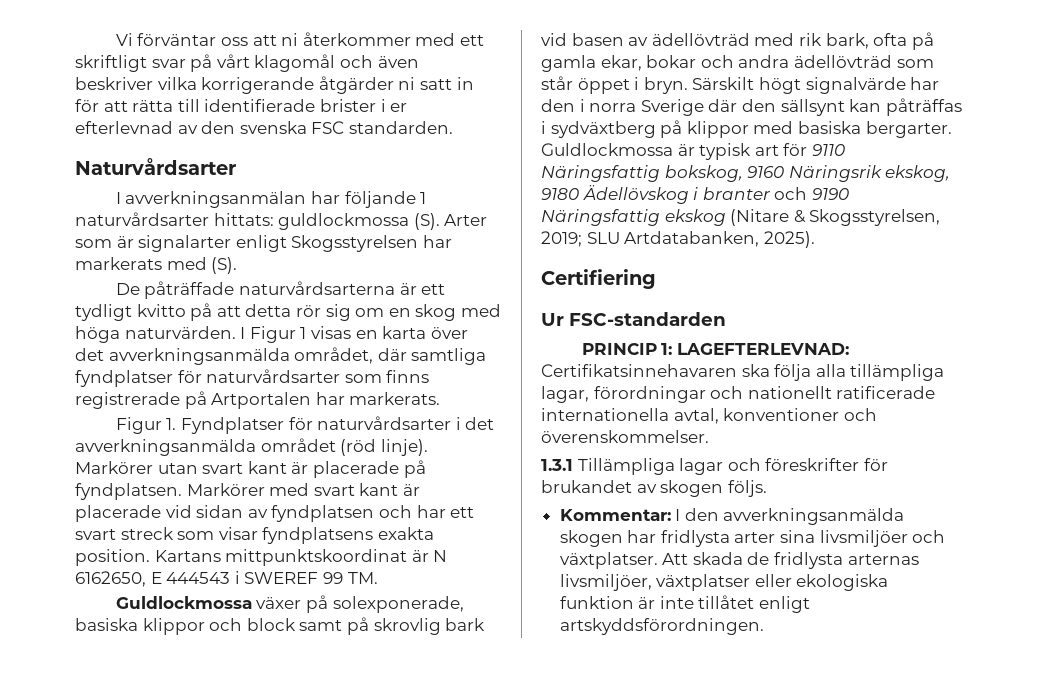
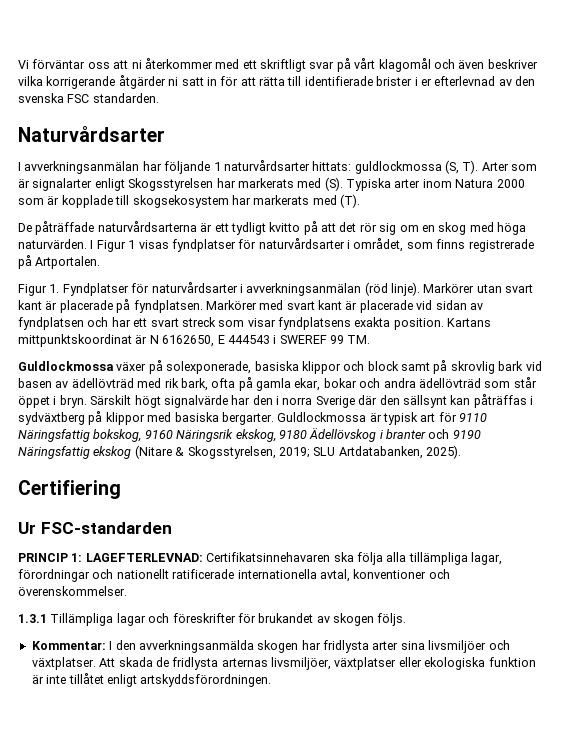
- I avverkningsanmälan har följande 1 naturvårdsarter hittats: guldlockmossa (S). Arter som är signalarter enligt Skogsstyrelsen har markerats med (S).
+ I avverkningsanmälan har följande 1 naturvårdsarter hittats: guldlockmossa (S, T). Arter som är signalarter enligt Skogsstyrelsen har markerats med (S). Typiska arter inom Natura 2000 som är kopplade till skogsekosystem har markerats med (T).
- De påträffade naturvårdsarterna är ett tydligt kvitto på att detta rör sig om en skog med höga naturvärden.
+ De påträffade naturvårdsarterna är ett tydligt kvitto på att det rör sig om en skog med höga naturvärden.
- I Figur 1 visas en karta över det avverkningsanmälda området, där samtliga fyndplatser för naturvårdsarter som finns registrerade på Artportalen har markerats.
+ I Figur 1 visas fyndplatser för naturvårdsarter i området, som finns registrerade på Artportalen.
- Figur 1. Fyndplatser för naturvårdsarter i det avverkningsanmälda området (röd linje).
+ Figur 1. Fyndplatser för naturvårdsarter i avverkningsanmälan (röd linje).

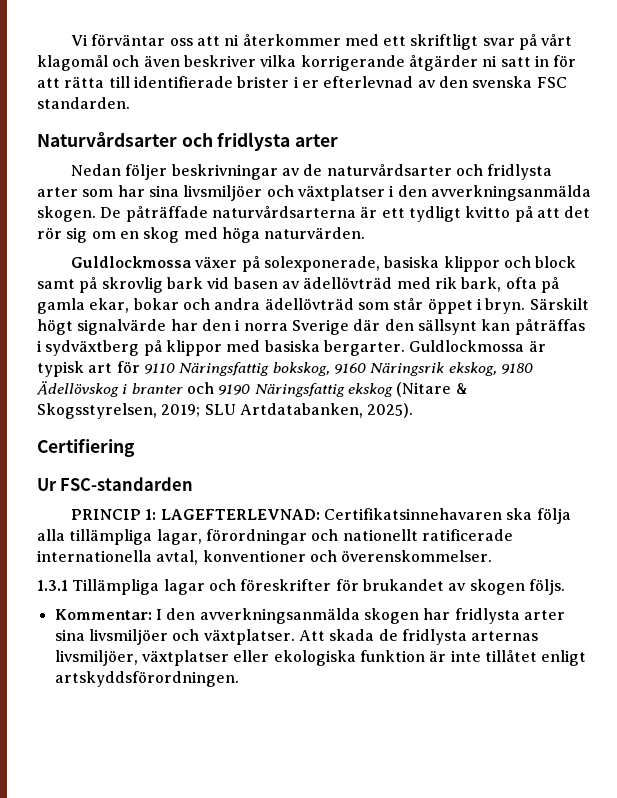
- Naturvårdsarter
- I avverkningsanmälan har följande 1 naturvårdsarter hittats: guldlockmossa (S, T). Arter som är signalarter enligt Skogsstyrelsen har markerats med (S). Typiska arter inom Natura 2000 som är kopplade till skogsekosystem har markerats med (T).
- De påträffade naturvårdsarterna är ett tydligt kvitto på att det rör sig om en skog med höga naturvärden. I Figur 1 visas fyndplatser för naturvårdsarter i området, som finns registrerade på Artportalen.
- Figur 1. Fyndplatser för naturvårdsarter i avverkningsanmälan (röd linje). Markörer utan svart kant är placerade på fyndplatsen. Markörer med svart kant är placerade vid sidan av fyndplatsen och har ett svart streck som visar fyndplatsens exakta position. Kartans mittpunktskoordinat är N 6162650, E 444543 i SWEREF 99 TM.
+ Naturvårdsarter och fridlysta arter
+ Nedan följer beskrivningar av de naturvårdsarter och fridlysta arter som har sina livsmiljöer och växtplatser i den avverkningsanmälda skogen. De påträffade naturvårdsarterna är ett tydligt kvitto på att det rör sig om en skog med höga naturvärden.

